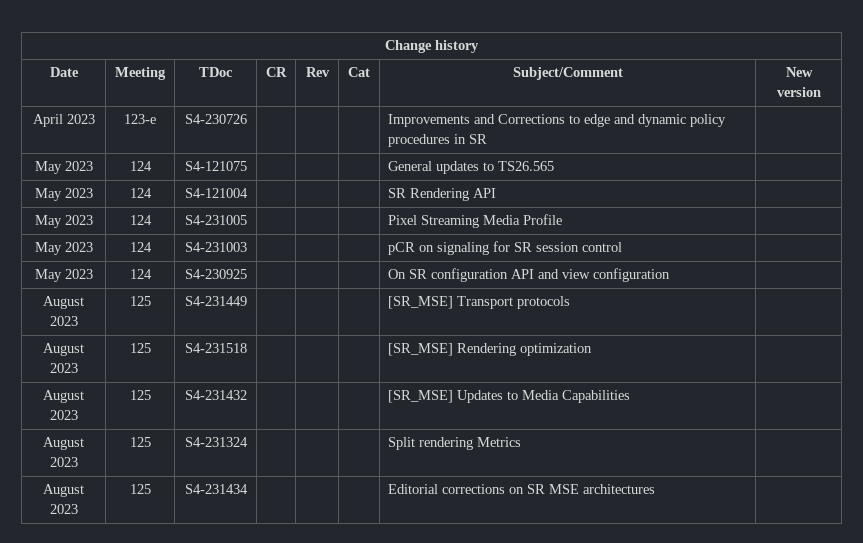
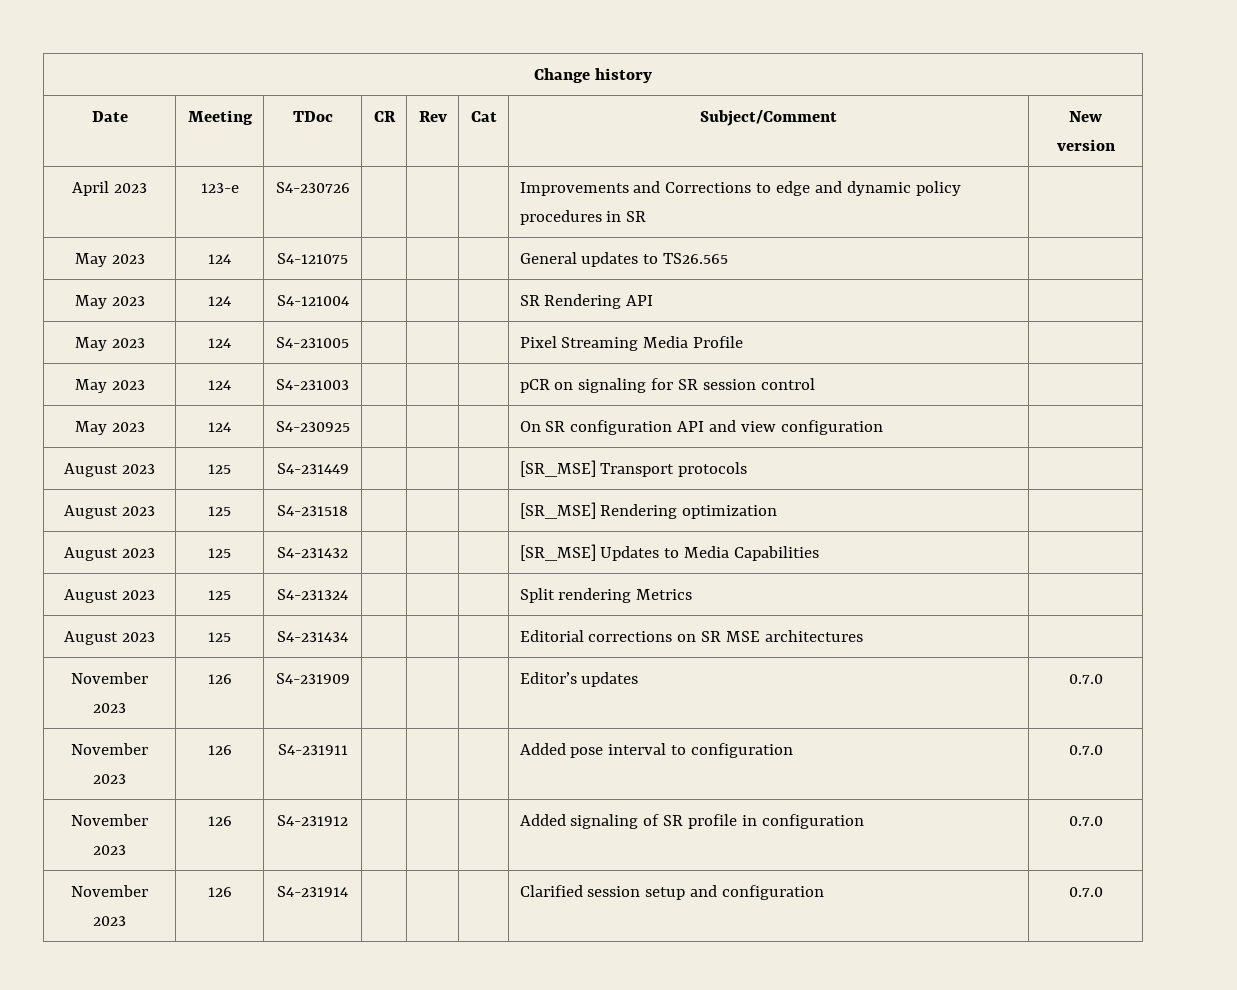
+ November 2023 | 126 | S4-231909 | | | | Editor’s updates | 0.7.0
+ November 2023 | 126 | S4-231911 | | | | Added pose interval to configuration | 0.7.0
+ November 2023 | 126 | S4-231912 | | | | Added signaling of SR profile in configuration | 0.7.0
+ November 2023 | 126 | S4-231914 | | | | Clarified session setup and configuration | 0.7.0

